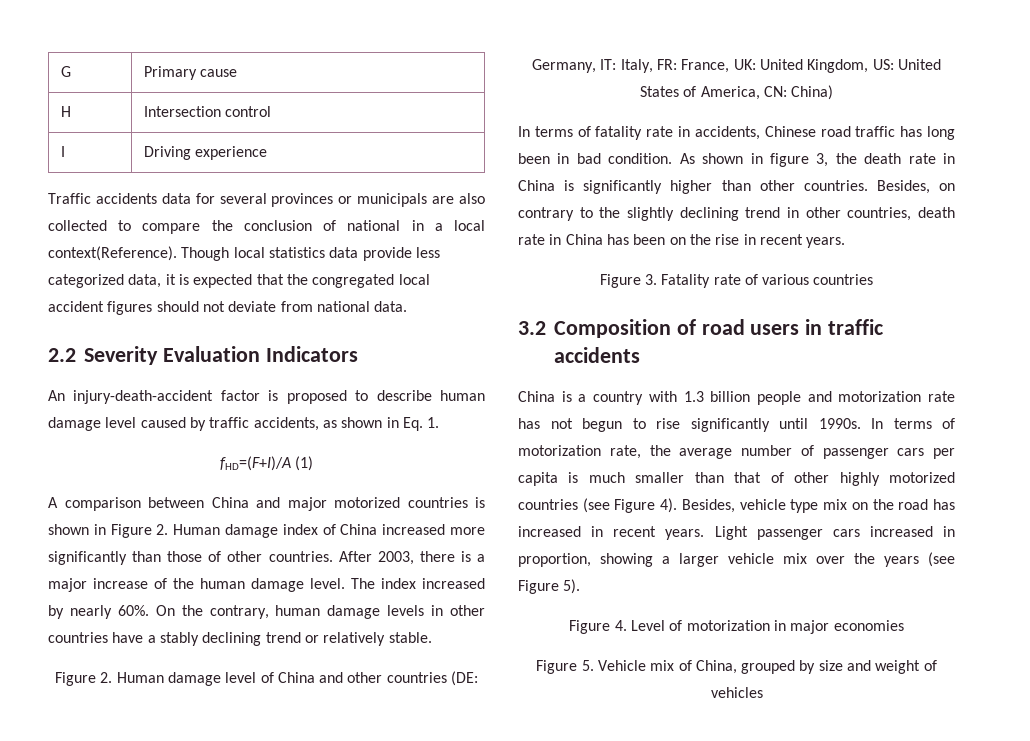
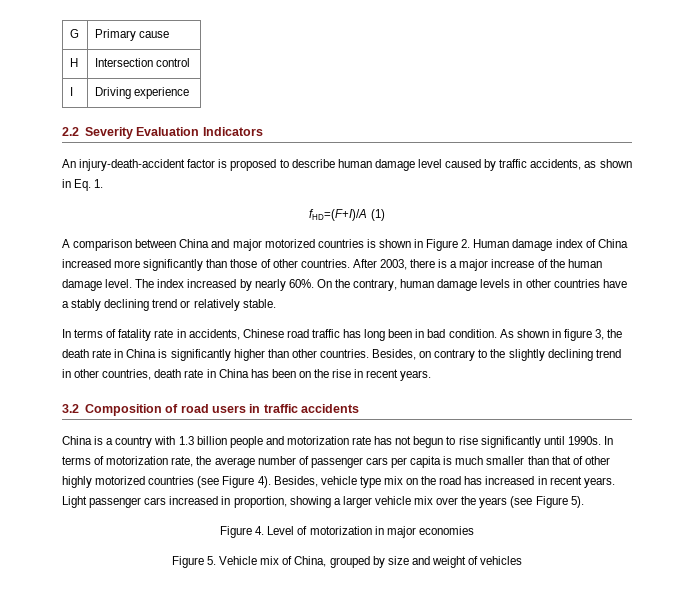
- Traffic accidents data for several provinces or municipals are also collected to compare the conclusion of national in a local context(Reference). Though local statistics data provide less categorized data, it is expected that the congregated local accident figures should not deviate from national data.
- Figure 2. Human damage level of China and other countries (DE: Germany, IT: Italy, FR: France, UK: United Kingdom, US: United States of America, CN: China)
- Figure 3. Fatality rate of various countries

